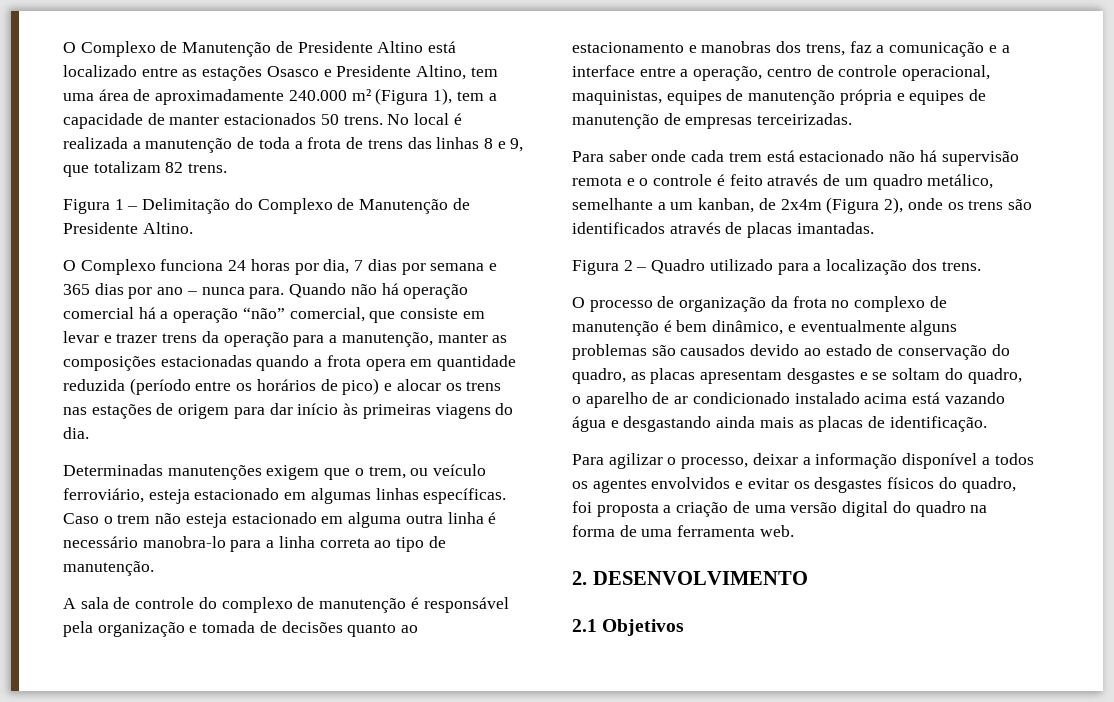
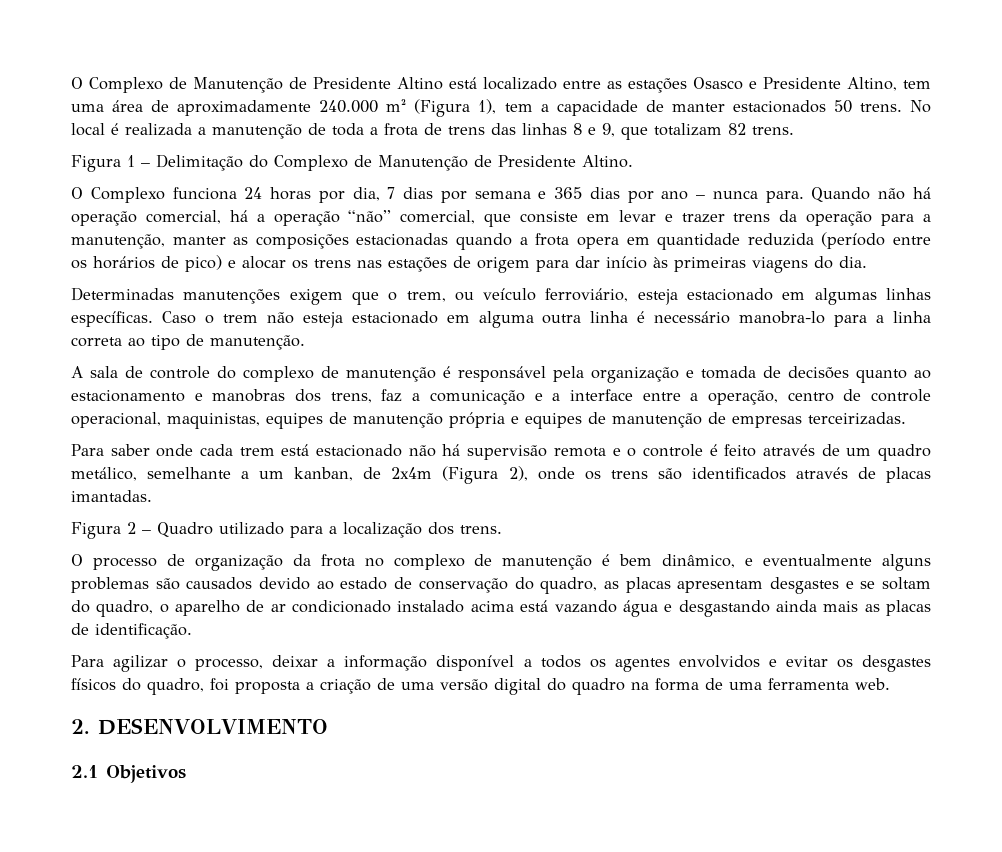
- O Complexo funciona 24 horas por dia, 7 dias por semana e 365 dias por ano – nunca para. Quando não há operação comercial há a operação “não” comercial, que consiste em levar e trazer trens da operação para a manutenção, manter as composições estacionadas quando a frota opera em quantidade reduzida (período entre os horários de pico) e alocar os trens nas estações de origem para dar início às primeiras viagens do dia.
+ O Complexo funciona 24 horas por dia, 7 dias por semana e 365 dias por ano – nunca para. Quando não há operação comercial, há a operação “não” comercial, que consiste em levar e trazer trens da operação para a manutenção, manter as composições estacionadas quando a frota opera em quantidade reduzida (período entre os horários de pico) e alocar os trens nas estações de origem para dar início às primeiras viagens do dia.

